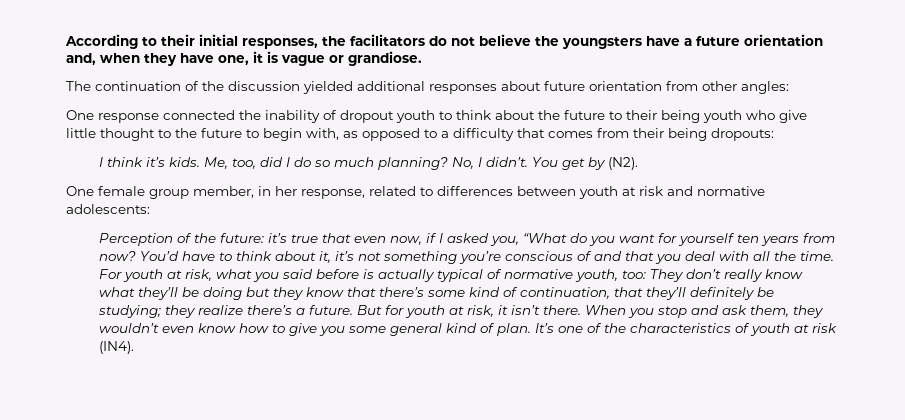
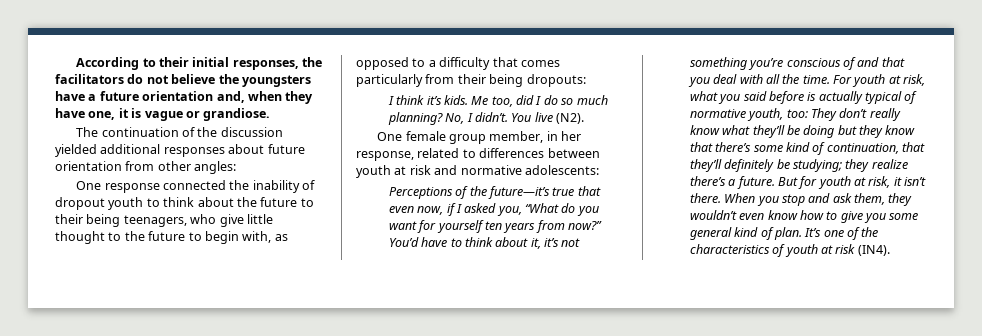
- One response connected the inability of dropout youth to think about the future to their being youth who give little thought to the future to begin with, as opposed to a difficulty that comes from their being dropouts:
+ One response connected the inability of dropout youth to think about the future to their being teenagers, who give little thought to the future to begin with, as opposed to a difficulty that comes particularly from their being dropouts:
- Me, too, did I do so much planning?
+ Me too, did I do so much planning?
- You get by (N2).
+ You live (N2).
- Perception of the future: it’s true that even now, if I asked you, “What do you want for yourself ten years from now?
+ Perceptions of the future—it’s true that even now, if I asked you, “What do you want for yourself ten years from now?”

